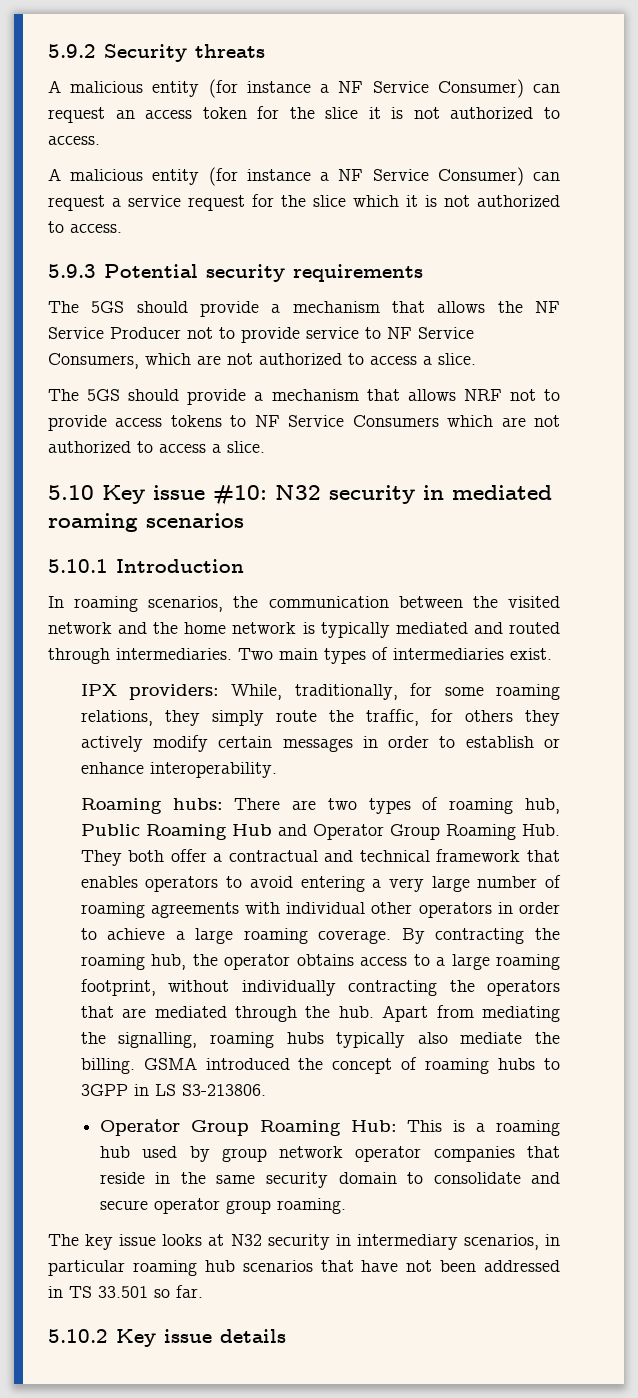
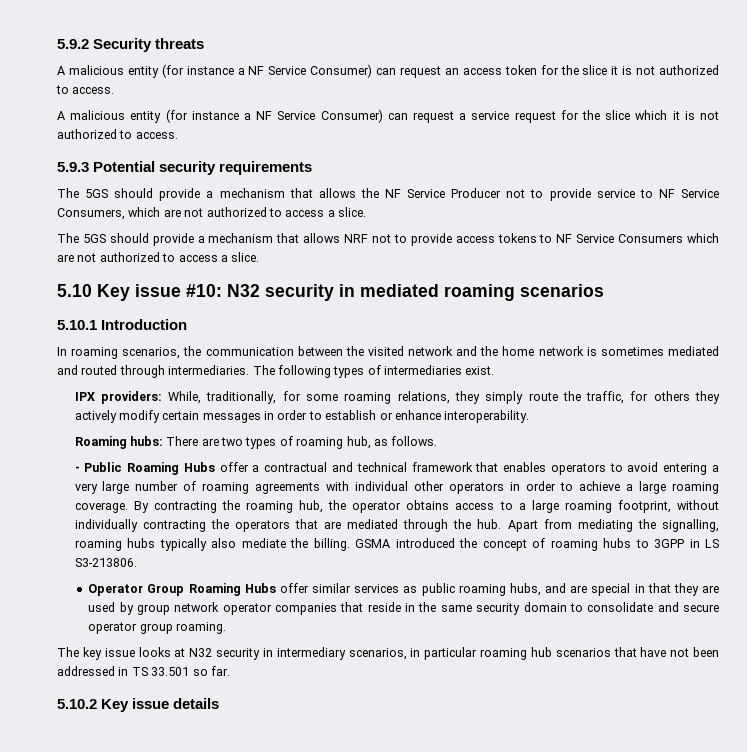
- In roaming scenarios, the communication between the visited network and the home network is typically mediated and routed through intermediaries.
+ In roaming scenarios, the communication between the visited network and the home network is sometimes mediated and routed through intermediaries.
- Two main types of intermediaries exist.
+ The following types of intermediaries exist.
- Roaming hubs: There are two types of roaming hub, Public Roaming Hub and Operator Group Roaming Hub. They both offer a contractual and technical framework that enables operators to avoid entering a very large number of roaming agreements with individual other operators in order to achieve a large roaming coverage.
+ Roaming hubs: There are two types of roaming hub, as follows.
+ - Public Roaming Hubs offer a contractual and technical framework that enables operators to avoid entering a very large number of roaming agreements with individual other operators in order to achieve a large roaming coverage.
- Operator Group Roaming Hub: This is a roaming hub used by group network operator companies that reside in the same security domain to consolidate and secure operator group roaming.
+ Operator Group Roaming Hubs offer similar services as public roaming hubs, and are special in that they are used by group network operator companies that reside in the same security domain to consolidate and secure operator group roaming.

